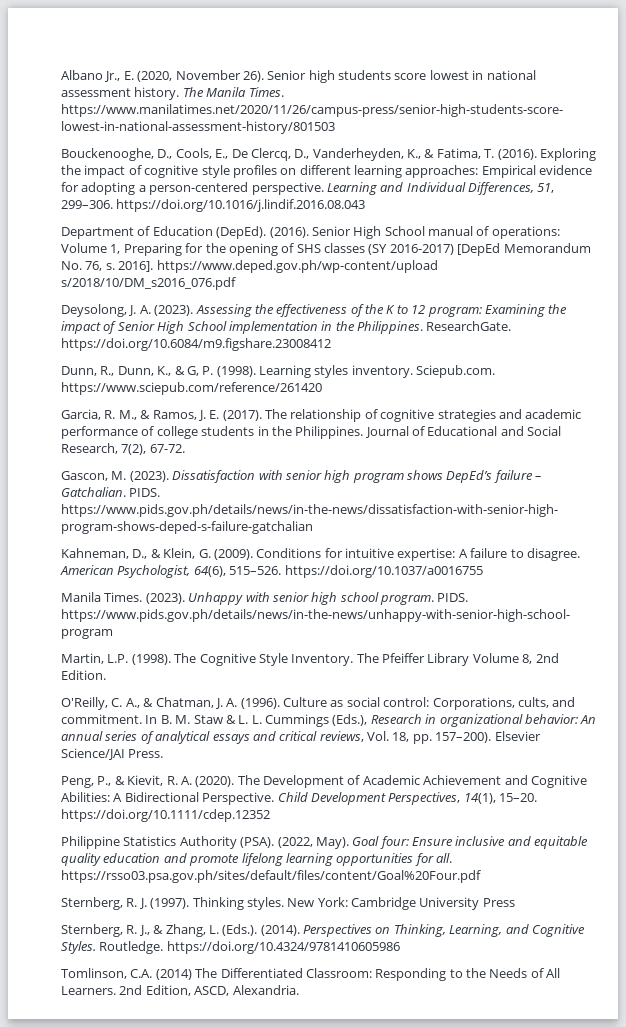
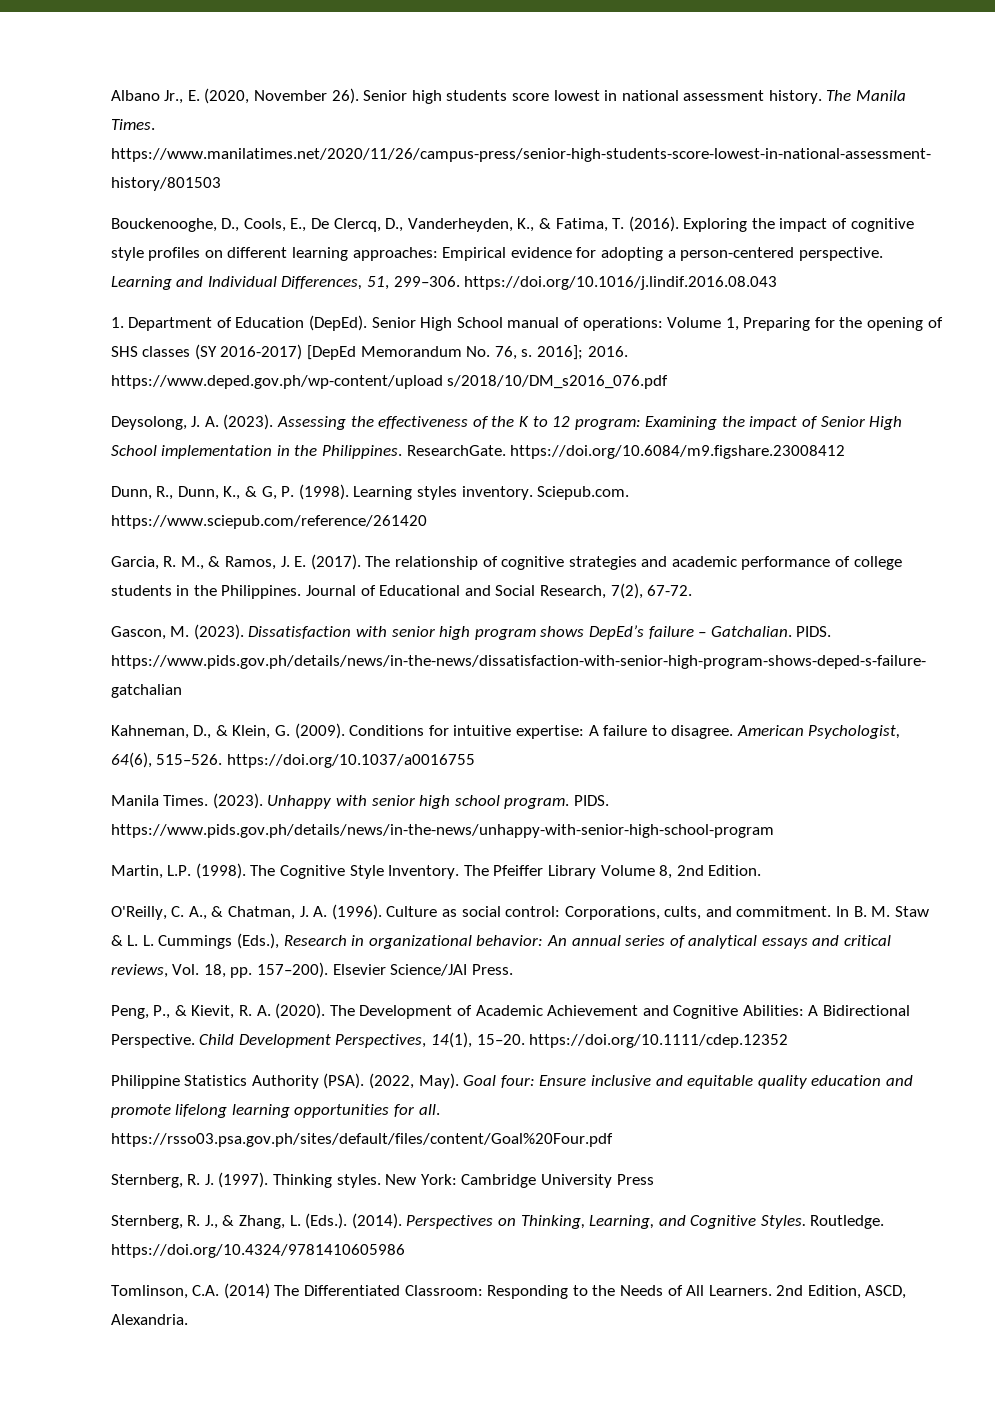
- Department of Education (DepEd). (2016).
+ 1. Department of Education (DepEd).
- 2016]. https://www.deped.gov.ph/wp-content/upload s/2018/10/DM_s2016_076.pdf
+ 2016]; 2016. https://www.deped.gov.ph/wp-content/upload s/2018/10/DM_s2016_076.pdf

